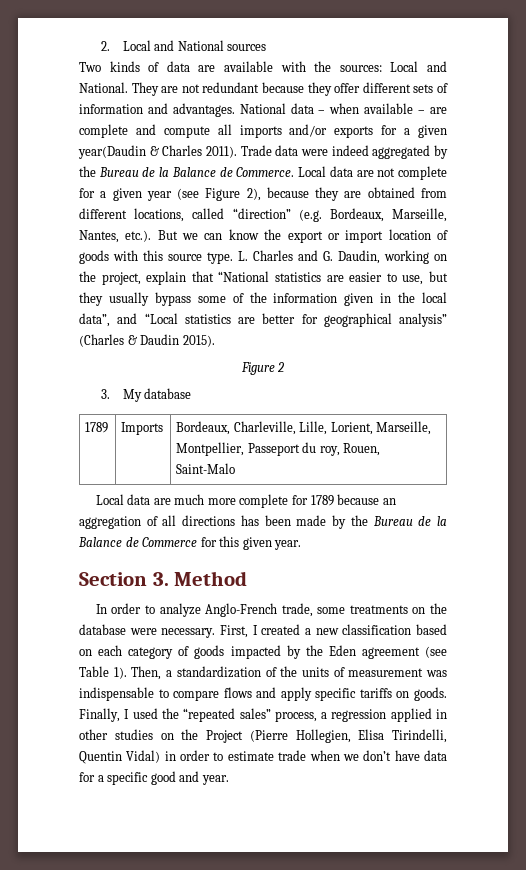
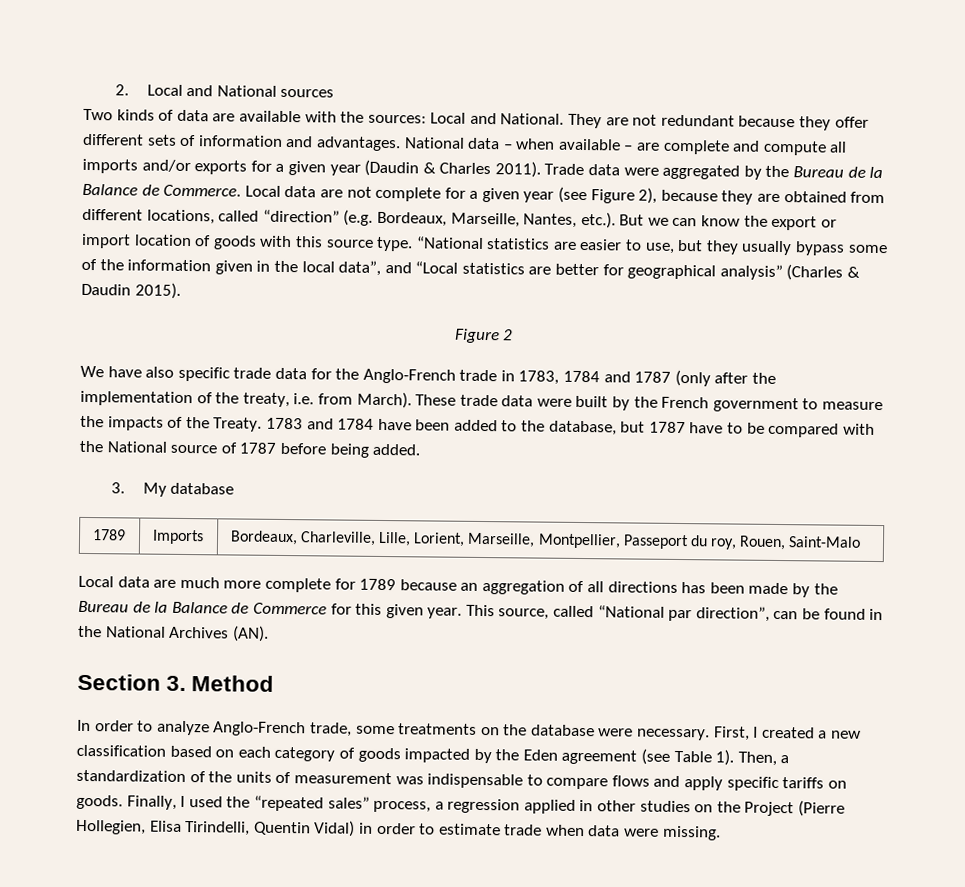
- National data – when available – are complete and compute all imports and/or exports for a given year(Daudin & Charles 2011).
+ National data – when available – are complete and compute all imports and/or exports for a given year (Daudin & Charles 2011).
- Trade data were indeed aggregated by the Bureau de la Balance de Commerce.
+ Trade data were aggregated by the Bureau de la Balance de Commerce.
- L. Charles and G. Daudin, working on the project, explain that “National statistics are easier to use, but they usually bypass some of the information given in the local data”, and “Local statistics are better for geographical analysis” (Charles & Daudin 2015).
+ “National statistics are easier to use, but they usually bypass some of the information given in the local data”, and “Local statistics are better for geographical analysis” (Charles & Daudin 2015).
+ We have also specific trade data for the Anglo-French trade in 1783, 1784 and 1787 (only after the implementation of the treaty, i.e. from March). These trade data were built by the French government to measure the impacts of the Treaty. 1783 and 1784 have been added to the database, but 1787 have to be compared with the National source of 1787 before being added.
+ This source, called “National par direction”, can be found in the National Archives (AN).
- Finally, I used the “repeated sales” process, a regression applied in other studies on the Project (Pierre Hollegien, Elisa Tirindelli, Quentin Vidal) in order to estimate trade when we don’t have data for a specific good and year.
+ Finally, I used the “repeated sales” process, a regression applied in other studies on the Project (Pierre Hollegien, Elisa Tirindelli, Quentin Vidal) in order to estimate trade when data were missing.

